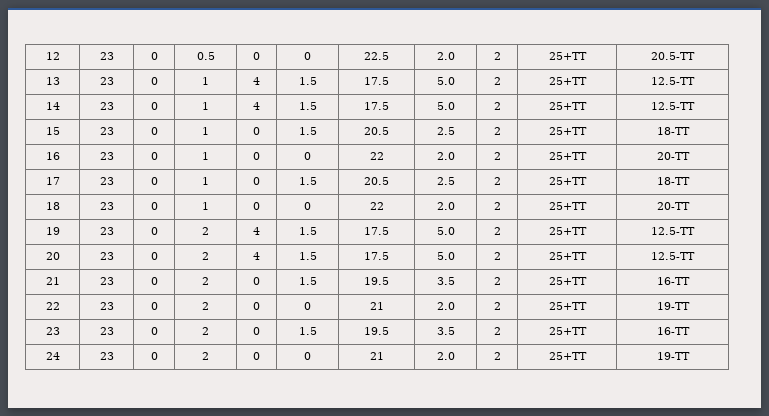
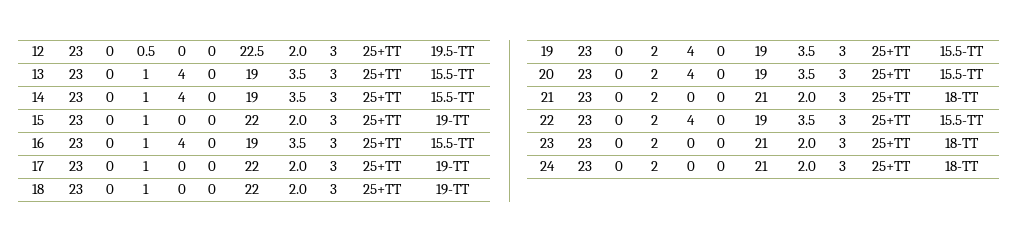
- 12 | 23 | 0 | 0.5 | 0 | 0 | 22.5 | 2.0 | 2 | 25+TT | 20.5-TT
+ 12 | 23 | 0 | 0.5 | 0 | 0 | 22.5 | 2.0 | 3 | 25+TT | 19.5-TT
- 13 | 23 | 0 | 1 | 4 | 1.5 | 17.5 | 5.0 | 2 | 25+TT | 12.5-TT
+ 13 | 23 | 0 | 1 | 4 | 0 | 19 | 3.5 | 3 | 25+TT | 15.5-TT
- 14 | 23 | 0 | 1 | 4 | 1.5 | 17.5 | 5.0 | 2 | 25+TT | 12.5-TT
+ 14 | 23 | 0 | 1 | 4 | 0 | 19 | 3.5 | 3 | 25+TT | 15.5-TT
- 15 | 23 | 0 | 1 | 0 | 1.5 | 20.5 | 2.5 | 2 | 25+TT | 18-TT
- 16 | 23 | 0 | 1 | 0 | 0 | 22 | 2.0 | 2 | 25+TT | 20-TT
+ 15 | 23 | 0 | 1 | 0 | 0 | 22 | 2.0 | 3 | 25+TT | 19-TT
+ 16 | 23 | 0 | 1 | 4 | 0 | 19 | 3.5 | 3 | 25+TT | 15.5-TT
- 17 | 23 | 0 | 1 | 0 | 1.5 | 20.5 | 2.5 | 2 | 25+TT | 18-TT
+ 17 | 23 | 0 | 1 | 0 | 0 | 22 | 2.0 | 3 | 25+TT | 19-TT
- 18 | 23 | 0 | 1 | 0 | 0 | 22 | 2.0 | 2 | 25+TT | 20-TT
+ 18 | 23 | 0 | 1 | 0 | 0 | 22 | 2.0 | 3 | 25+TT | 19-TT
- 19 | 23 | 0 | 2 | 4 | 1.5 | 17.5 | 5.0 | 2 | 25+TT | 12.5-TT
+ 19 | 23 | 0 | 2 | 4 | 0 | 19 | 3.5 | 3 | 25+TT | 15.5-TT
- 20 | 23 | 0 | 2 | 4 | 1.5 | 17.5 | 5.0 | 2 | 25+TT | 12.5-TT
+ 20 | 23 | 0 | 2 | 4 | 0 | 19 | 3.5 | 3 | 25+TT | 15.5-TT
- 21 | 23 | 0 | 2 | 0 | 1.5 | 19.5 | 3.5 | 2 | 25+TT | 16-TT
- 22 | 23 | 0 | 2 | 0 | 0 | 21 | 2.0 | 2 | 25+TT | 19-TT
+ 21 | 23 | 0 | 2 | 0 | 0 | 21 | 2.0 | 3 | 25+TT | 18-TT
+ 22 | 23 | 0 | 2 | 4 | 0 | 19 | 3.5 | 3 | 25+TT | 15.5-TT
- 23 | 23 | 0 | 2 | 0 | 1.5 | 19.5 | 3.5 | 2 | 25+TT | 16-TT
+ 23 | 23 | 0 | 2 | 0 | 0 | 21 | 2.0 | 3 | 25+TT | 18-TT
- 24 | 23 | 0 | 2 | 0 | 0 | 21 | 2.0 | 2 | 25+TT | 19-TT
+ 24 | 23 | 0 | 2 | 0 | 0 | 21 | 2.0 | 3 | 25+TT | 18-TT

